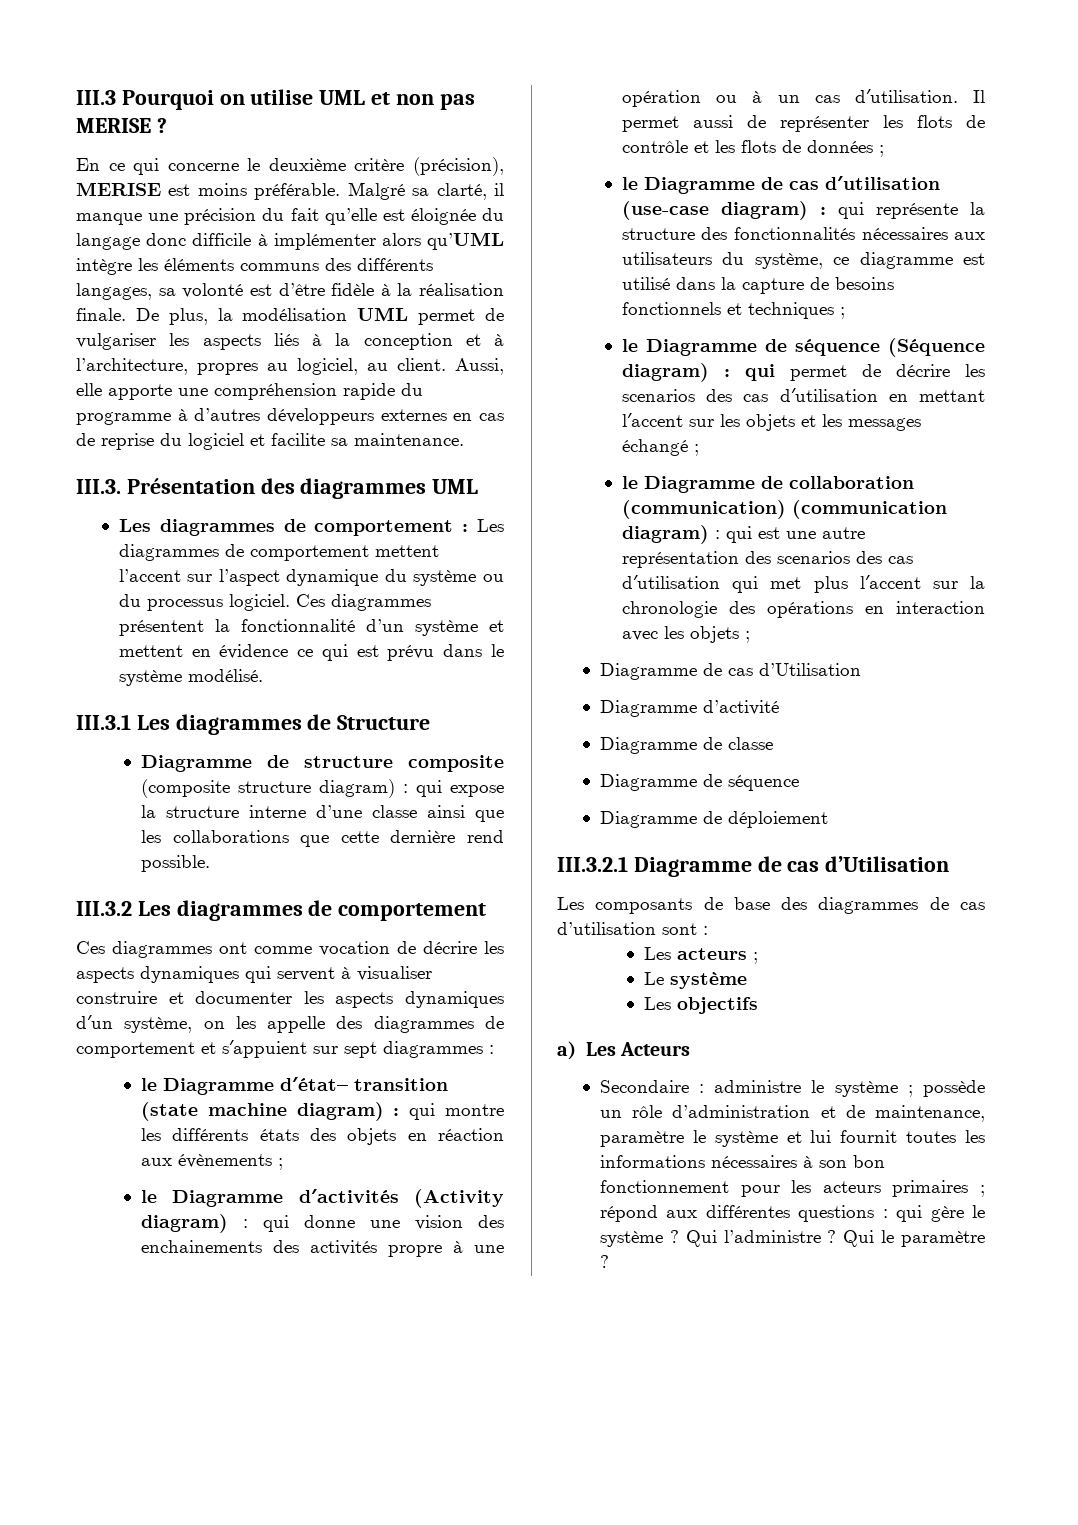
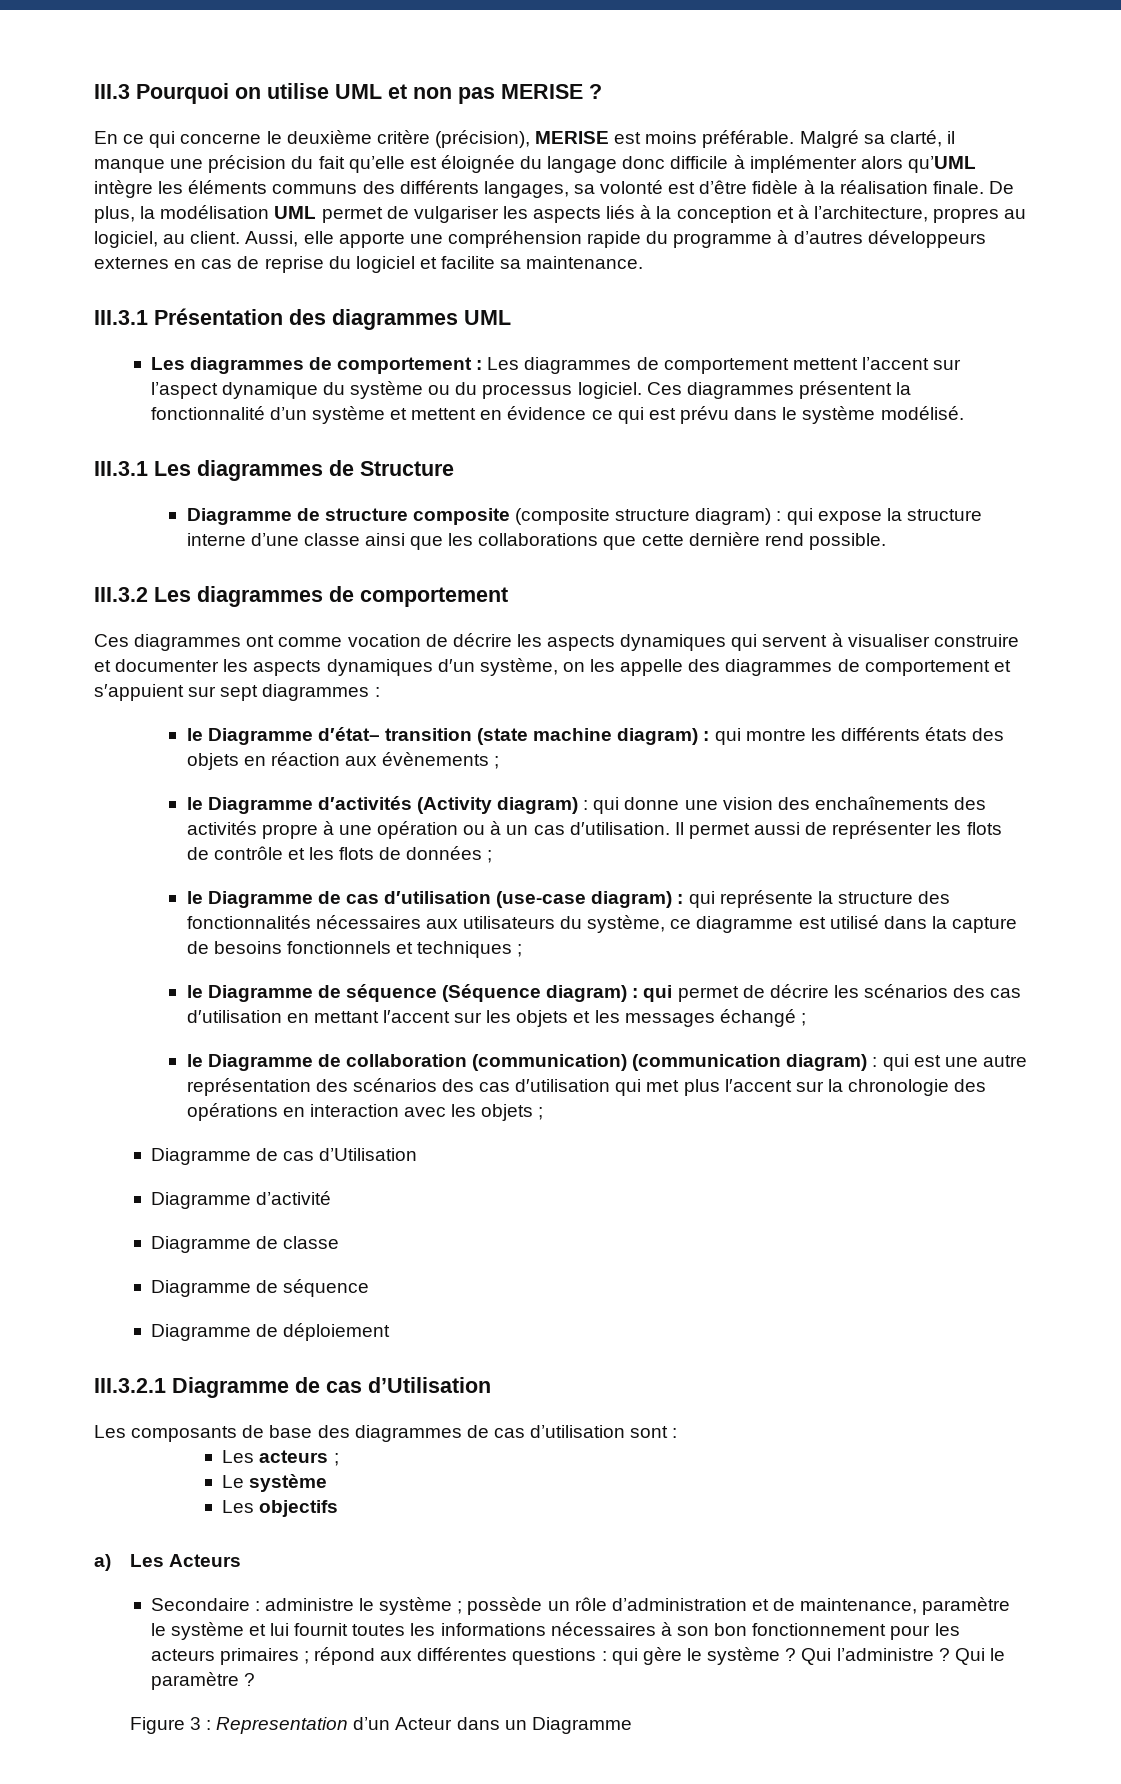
- III.3. Présentation des diagrammes UML
+ III.3.1 Présentation des diagrammes UML
- le Diagramme d′activités (Activity diagram) : qui donne une vision des enchainements des activités propre à une opération ou à un cas d′utilisation.
+ le Diagramme d′activités (Activity diagram) : qui donne une vision des enchaînements des activités propre à une opération ou à un cas d′utilisation.
- le Diagramme de séquence (Séquence diagram) : qui permet de décrire les scenarios des cas d′utilisation en mettant l′accent sur les objets et les messages échangé ;
+ le Diagramme de séquence (Séquence diagram) : qui permet de décrire les scénarios des cas d′utilisation en mettant l′accent sur les objets et les messages échangé ;
- le Diagramme de collaboration (communication) (communication diagram) : qui est une autre représentation des scenarios des cas d′utilisation qui met plus l′accent sur la chronologie des opérations en interaction avec les objets ;
+ le Diagramme de collaboration (communication) (communication diagram) : qui est une autre représentation des scénarios des cas d′utilisation qui met plus l′accent sur la chronologie des opérations en interaction avec les objets ;
+ Figure 3 : Representation d’un Acteur dans un Diagramme

